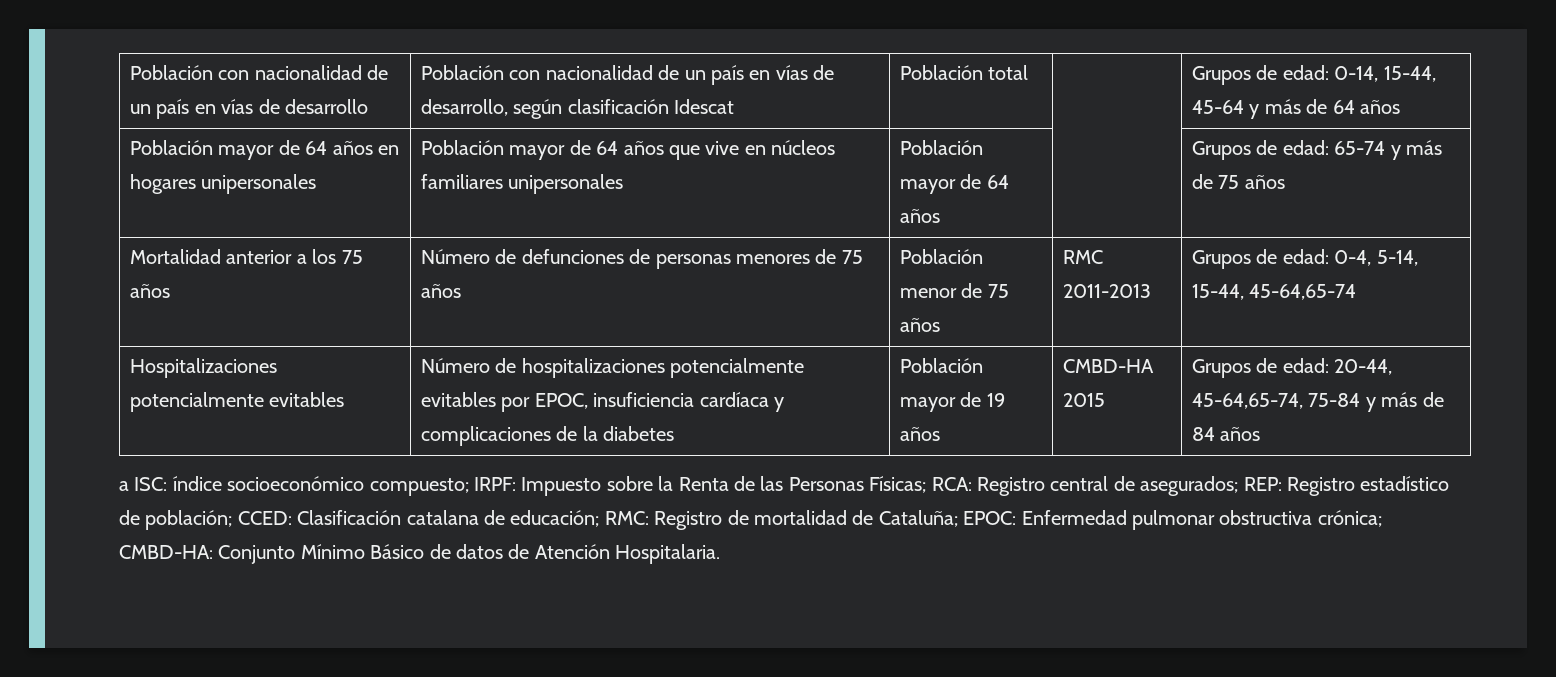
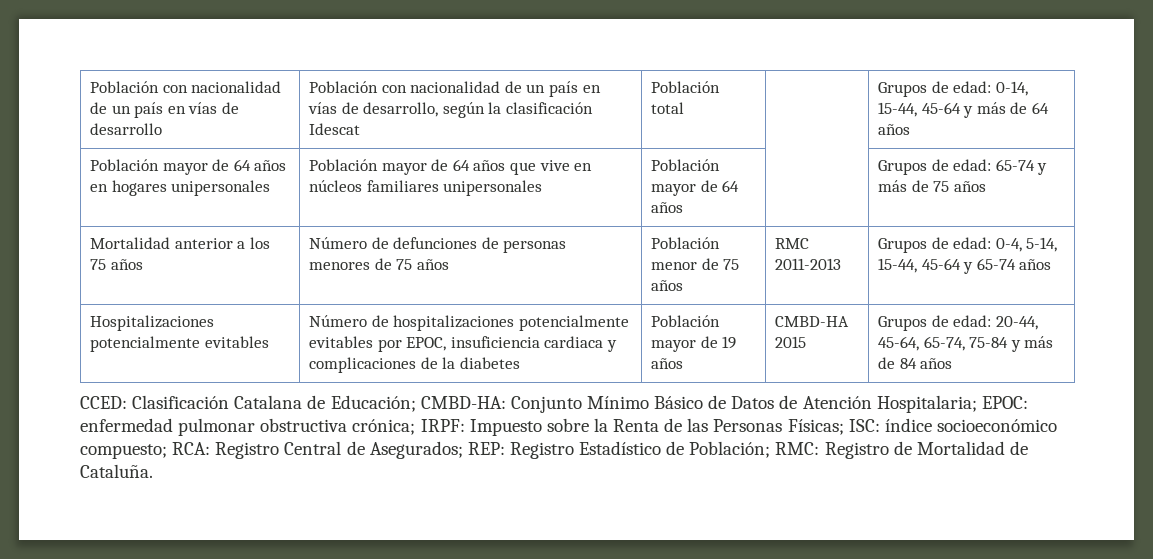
- Población con nacionalidad de un país en vías de desarrollo | Población con nacionalidad de un país en vías de desarrollo, según clasificación Idescat | Población total | | Grupos de edad: 0-14, 15-44, 45-64 y más de 64 años
+ Población con nacionalidad de un país en vías de desarrollo | Población con nacionalidad de un país en vías de desarrollo, según la clasificación Idescat | Población total | | Grupos de edad: 0-14, 15-44, 45-64 y más de 64 años
- Mortalidad anterior a los 75 años | Número de defunciones de personas menores de 75 años | Población menor de 75 años | RMC 2011-2013 | Grupos de edad: 0-4, 5-14, 15-44, 45-64,65-74
+ Mortalidad anterior a los 75 años | Número de defunciones de personas menores de 75 años | Población menor de 75 años | RMC 2011-2013 | Grupos de edad: 0-4, 5-14, 15-44, 45-64 y 65-74 años
- Hospitalizaciones potencialmente evitables | Número de hospitalizaciones potencialmente evitables por EPOC, insuficiencia cardíaca y complicaciones de la diabetes | Población mayor de 19 años | CMBD-HA 2015 | Grupos de edad: 20-44, 45-64,65-74, 75-84 y más de 84 años
+ Hospitalizaciones potencialmente evitables | Número de hospitalizaciones potencialmente evitables por EPOC, insuficiencia cardiaca y complicaciones de la diabetes | Población mayor de 19 años | CMBD-HA 2015 | Grupos de edad: 20-44, 45-64, 65-74, 75-84 y más de 84 años
- a ISC: índice socioeconómico compuesto; IRPF: Impuesto sobre la Renta de las Personas Físicas; RCA: Registro central de asegurados; REP: Registro estadístico de población; CCED: Clasificación catalana de educación; RMC: Registro de mortalidad de Cataluña; EPOC: Enfermedad pulmonar obstructiva crónica; CMBD-HA: Conjunto Mínimo Básico de datos de Atención Hospitalaria.
+ CCED: Clasificación Catalana de Educación; CMBD-HA: Conjunto Mínimo Básico de Datos de Atención Hospitalaria; EPOC: enfermedad pulmonar obstructiva crónica; IRPF: Impuesto sobre la Renta de las Personas Físicas; ISC: índice socioeconómico compuesto; RCA: Registro Central de Asegurados; REP: Registro Estadístico de Población; RMC: Registro de Mortalidad de Cataluña.

